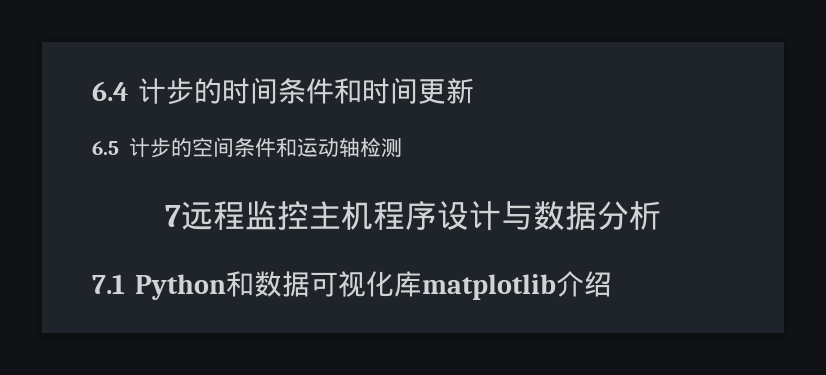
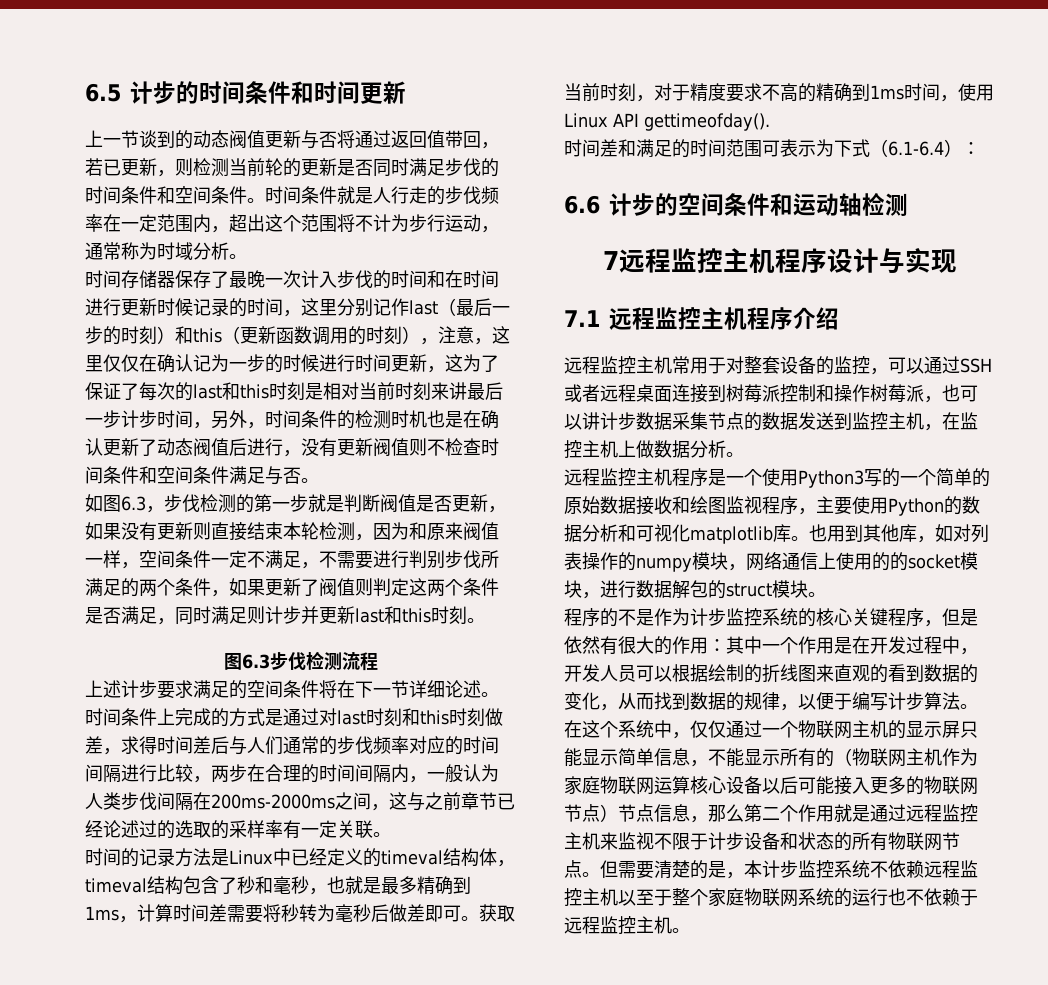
- 6.4计步的时间条件和时间更新
+ 6.5计步的时间条件和时间更新
- 6.5计步的空间条件和运动轴检测
+ 上一节谈到的动态阀值更新与否将通过返回值带回，若已更新，则检测当前轮的更新是否同时满足步伐的时间条件和空间条件。时间条件就是人行走的步伐频率在一定范围内，超出这个范围将不计为步行运动，通常称为时域分析。
+ 时间存储器保存了最晚一次计入步伐的时间和在时间进行更新时候记录的时间，这里分别记作last（最后一步的时刻）和this（更新函数调用的时刻），注意，这里仅仅在确认记为一步的时候进行时间更新，这为了保证了每次的last和this时刻是相对当前时刻来讲最后一步计步时间，另外，时间条件的检测时机也是在确认更新了动态阀值后进行，没有更新阀值则不检查时间条件和空间条件满足与否。
+ 如图6.3，步伐检测的第一步就是判断阀值是否更新，如果没有更新则直接结束本轮检测，因为和原来阀值一样，空间条件一定不满足，不需要进行判别步伐所满足的两个条件，如果更新了阀值则判定这两个条件是否满足，同时满足则计步并更新last和this时刻。
+ 图6.3步伐检测流程
+ 上述计步要求满足的空间条件将在下一节详细论述。时间条件上完成的方式是通过对last时刻和this时刻做差，求得时间差后与人们通常的步伐频率对应的时间间隔进行比较，两步在合理的时间间隔内，一般认为人类步伐间隔在200ms-2000ms之间，这与之前章节已经论述过的选取的采样率有一定关联。
+ 时间的记录方法是Linux中已经定义的timeval结构体，timeval结构包含了秒和毫秒，也就是最多精确到1ms，计算时间差需要将秒转为毫秒后做差即可。获取当前时刻，对于精度要求不高的精确到1ms时间，使用Linux API gettimeofday().
+ 时间差和满足的时间范围可表示为下式（6.1-6.4）：
+ 6.6计步的空间条件和运动轴检测
- 7远程监控主机程序设计与数据分析
- 7.1 Python和数据可视化库matplotlib介绍
+ 7远程监控主机程序设计与实现
+ 7.1远程监控主机程序介绍
+ 远程监控主机常用于对整套设备的监控，可以通过SSH或者远程桌面连接到树莓派控制和操作树莓派，也可以讲计步数据采集节点的数据发送到监控主机，在监控主机上做数据分析。
+ 远程监控主机程序是一个使用Python3写的一个简单的原始数据接收和绘图监视程序，主要使用Python的数据分析和可视化matplotlib库。也用到其他库，如对列表操作的numpy模块，网络通信上使用的的socket模块，进行数据解包的struct模块。
+ 程序的不是作为计步监控系统的核心关键程序，但是依然有很大的作用：其中一个作用是在开发过程中，开发人员可以根据绘制的折线图来直观的看到数据的变化，从而找到数据的规律，以便于编写计步算法。在这个系统中，仅仅通过一个物联网主机的显示屏只能显示简单信息，不能显示所有的（物联网主机作为家庭物联网运算核心设备以后可能接入更多的物联网节点）节点信息，那么第二个作用就是通过远程监控主机来监视不限于计步设备和状态的所有物联网节点。但需要清楚的是，本计步监控系统不依赖远程监控主机以至于整个家庭物联网系统的运行也不依赖于远程监控主机。

